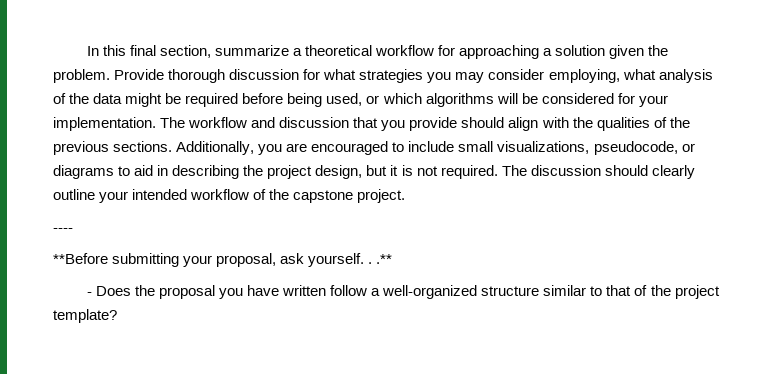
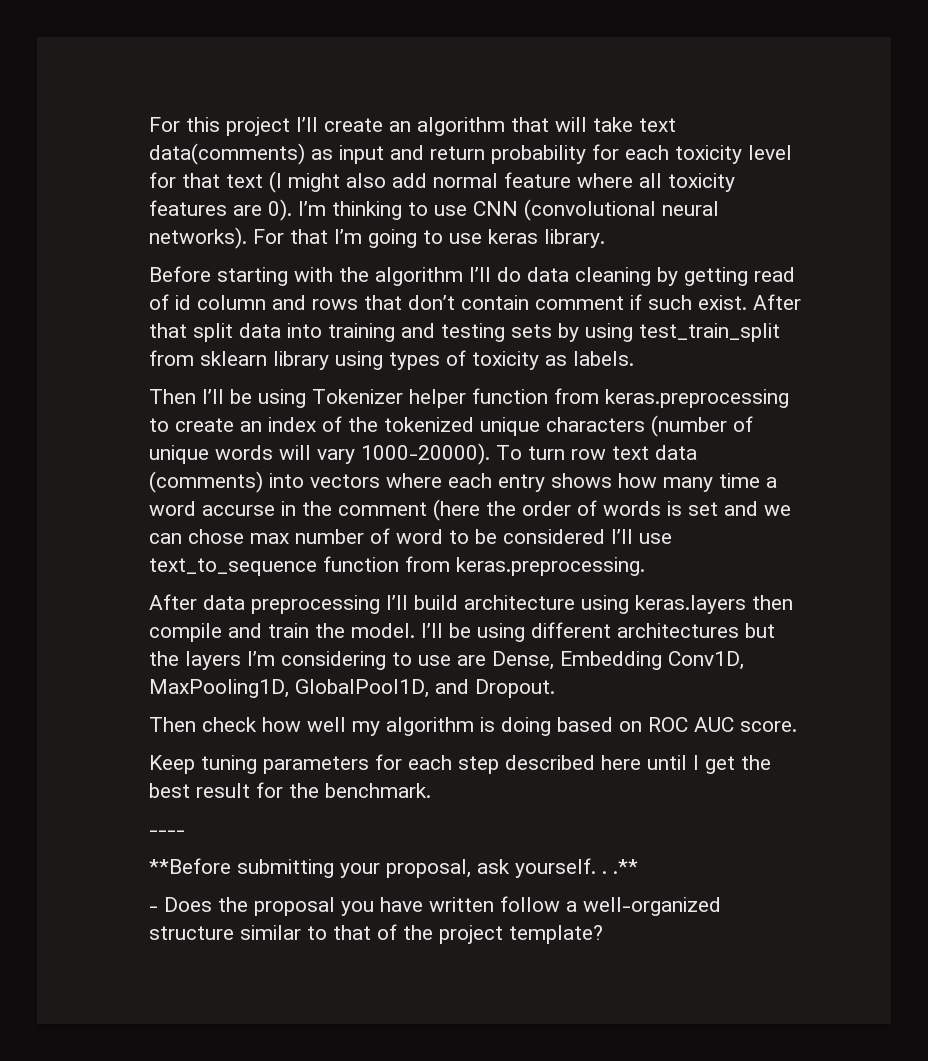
- In this final section, summarize a theoretical workflow for approaching a solution given the problem. Provide thorough discussion for what strategies you may consider employing, what analysis of the data might be required before being used, or which algorithms will be considered for your implementation. The workflow and discussion that you provide should align with the qualities of the previous sections. Additionally, you are encouraged to include small visualizations, pseudocode, or diagrams to aid in describing the project design, but it is not required. The discussion should clearly outline your intended workflow of the capstone project.
+ For this project I’ll create an algorithm that will take text data(comments) as input and return probability for each toxicity level for that text (I might also add normal feature where all toxicity features are 0). I’m thinking to use CNN (convolutional neural networks). For that I’m going to use keras library.
+ Before starting with the algorithm I’ll do data cleaning by getting read of id column and rows that don’t contain comment if such exist. After that split data into training and testing sets by using test_train_split from sklearn library using types of toxicity as labels.
+ Then I’ll be using Tokenizer helper function from keras.preprocessing to create an index of the tokenized unique characters (number of unique words will vary 1000-20000). To turn row text data (comments) into vectors where each entry shows how many time a word accurse in the comment (here the order of words is set and we can chose max number of word to be considered I’ll use text_to_sequence function from keras.preprocessing.
+ After data preprocessing I’ll build architecture using keras.layers then compile and train the model. I’ll be using different architectures but the layers I’m considering to use are Dense, Embedding Conv1D, MaxPooling1D, GlobalPool1D, and Dropout.
+ Then check how well my algorithm is doing based on ROC AUC score.
+ Keep tuning parameters for each step described here until I get the best result for the benchmark.

